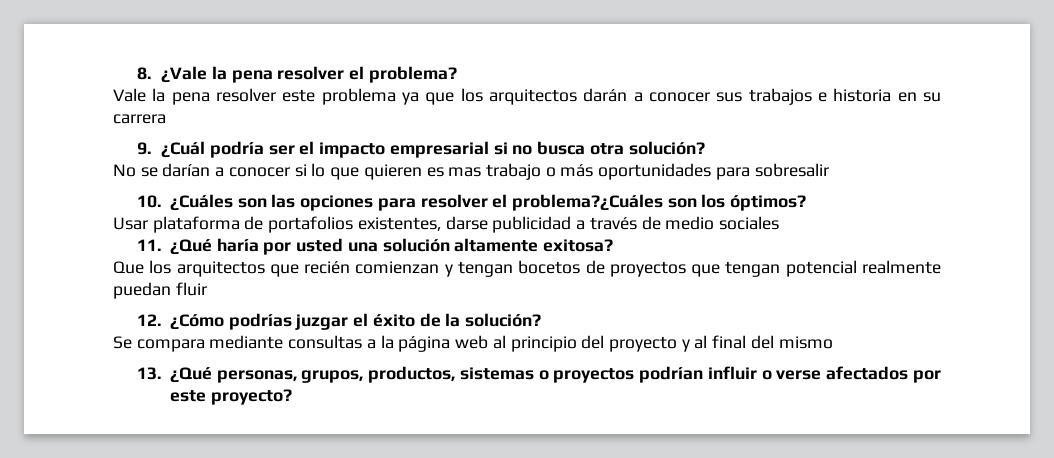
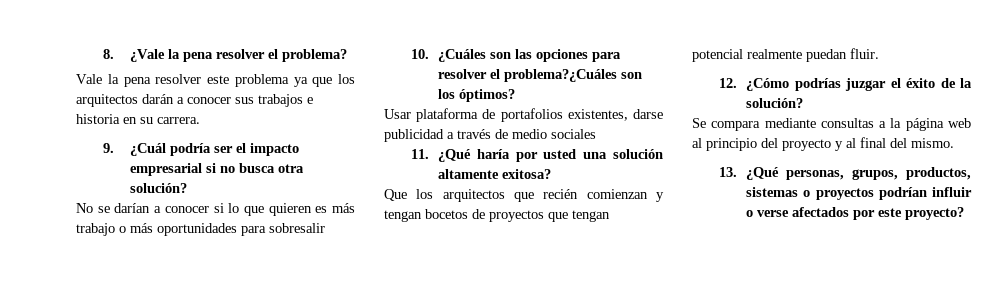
- Vale la pena resolver este problema ya que los arquitectos darán a conocer sus trabajos e historia en su carrera
+ Vale la pena resolver este problema ya que los arquitectos darán a conocer sus trabajos e historia en su carrera.
- No se darían a conocer si lo que quieren es mas trabajo o más oportunidades para sobresalir
+ No se darían a conocer si lo que quieren es más trabajo o más oportunidades para sobresalir
- Que los arquitectos que recién comienzan y tengan bocetos de proyectos que tengan potencial realmente puedan fluir
+ Que los arquitectos que recién comienzan y tengan bocetos de proyectos que tengan potencial realmente puedan fluir.
- Se compara mediante consultas a la página web al principio del proyecto y al final del mismo
+ Se compara mediante consultas a la página web al principio del proyecto y al final del mismo.

